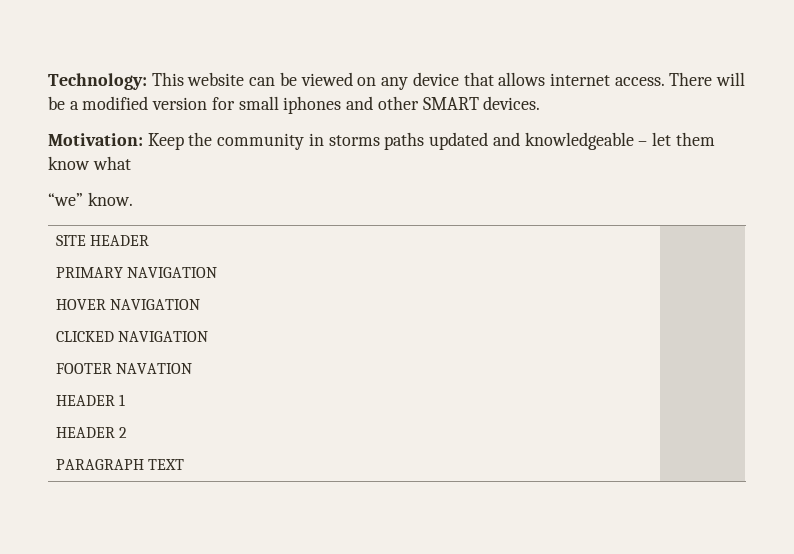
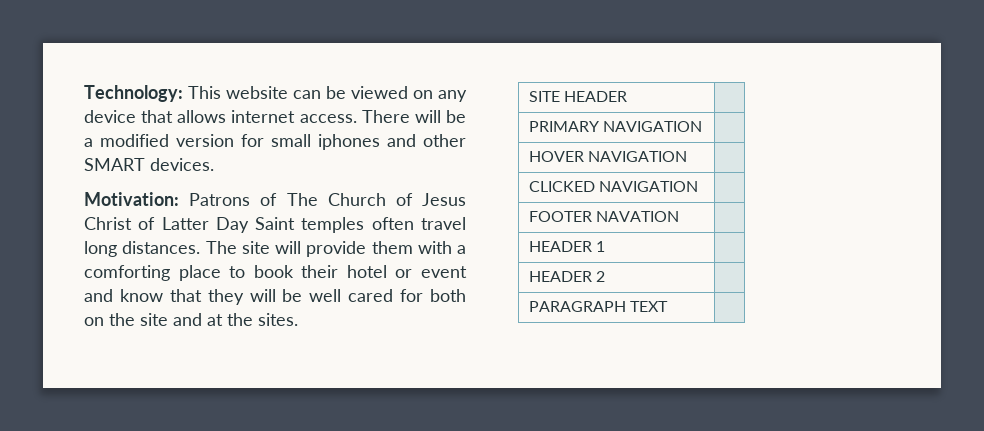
- Motivation: Keep the community in storms paths updated and knowledgeable – let them know what
- “we” know.
+ Motivation: Patrons of The Church of Jesus Christ of Latter Day Saint temples often travel long distances. The site will provide them with a comforting place to book their hotel or event and know that they will be well cared for both on the site and at the sites.

